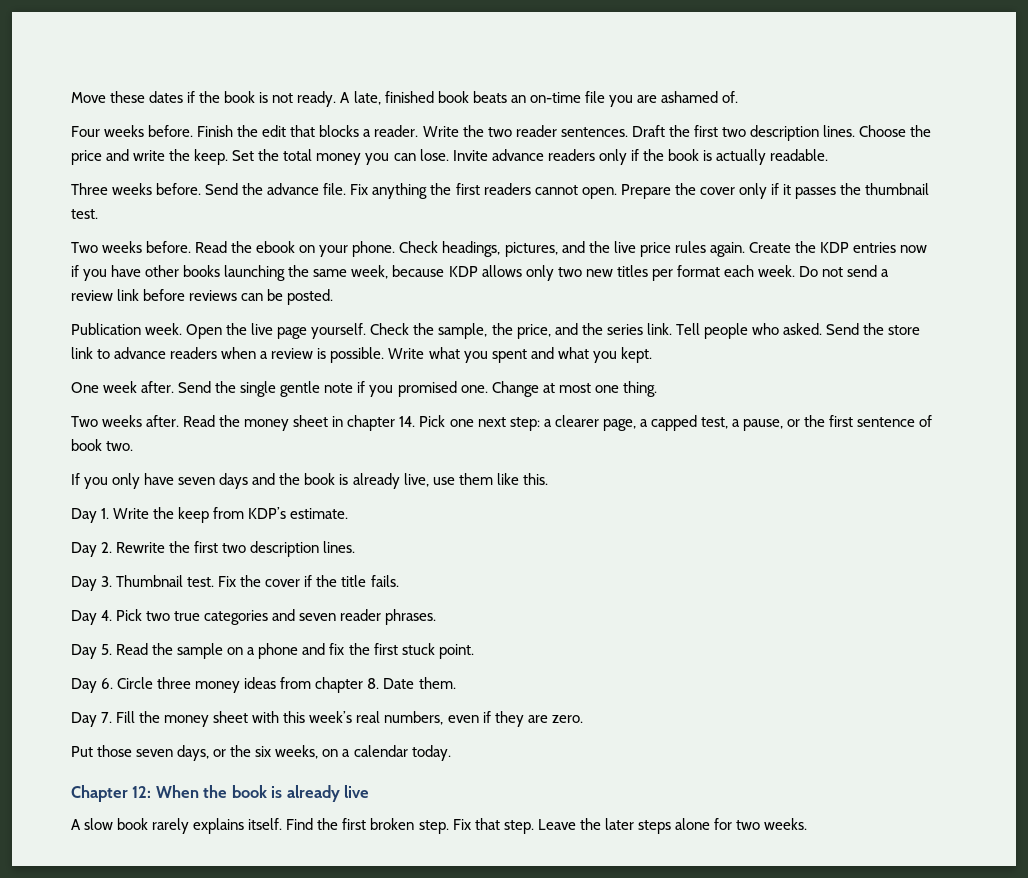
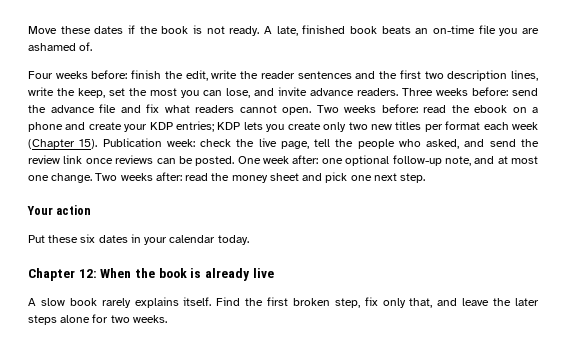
- Four weeks before. Finish the edit that blocks a reader. Write the two reader sentences. Draft the first two description lines. Choose the price and write the keep. Set the total money you can lose. Invite advance readers only if the book is actually readable.
- Three weeks before. Send the advance file. Fix anything the first readers cannot open. Prepare the cover only if it passes the thumbnail test.
- Two weeks before. Read the ebook on your phone. Check headings, pictures, and the live price rules again. Create the KDP entries now if you have other books launching the same week, because KDP allows only two new titles per format each week. Do not send a review link before reviews can be posted.
- Publication week. Open the live page yourself. Check the sample, the price, and the series link. Tell people who asked. Send the store link to advance readers when a review is possible. Write what you spent and what you kept.
- One week after. Send the single gentle note if you promised one. Change at most one thing.
- Two weeks after. Read the money sheet in chapter 14. Pick one next step: a clearer page, a capped test, a pause, or the first sentence of book two.
- If you only have seven days and the book is already live, use them like this.
- Day 1. Write the keep from KDP’s estimate.
- Day 2. Rewrite the first two description lines.
- Day 3. Thumbnail test. Fix the cover if the title fails.
- Day 4. Pick two true categories and seven reader phrases.
- Day 5. Read the sample on a phone and fix the first stuck point.
- Day 6. Circle three money ideas from chapter 8. Date them.
- Day 7. Fill the money sheet with this week’s real numbers, even if they are zero.
- Put those seven days, or the six weeks, on a calendar today.
+ Four weeks before: finish the edit, write the reader sentences and the first two description lines, write the keep, set the most you can lose, and invite advance readers. Three weeks before: send the advance file and fix what readers cannot open. Two weeks before: read the ebook on a phone and create your KDP entries; KDP lets you create only two new titles per format each week (Chapter 15). Publication week: check the live page, tell the people who asked, and send the review link once reviews can be posted. One week after: one optional follow-up note, and at most one change. Two weeks after: read the money sheet and pick one next step.
+ Your action
+ Put these six dates in your calendar today.
- Find the first broken step. Fix that step. Leave the later steps alone for two weeks.
+ Find the first broken step, fix only that, and leave the later steps alone for two weeks.

